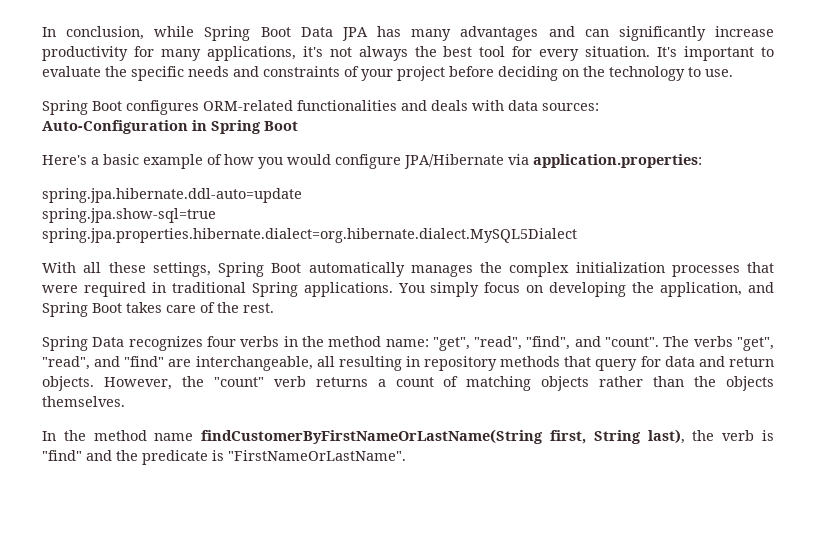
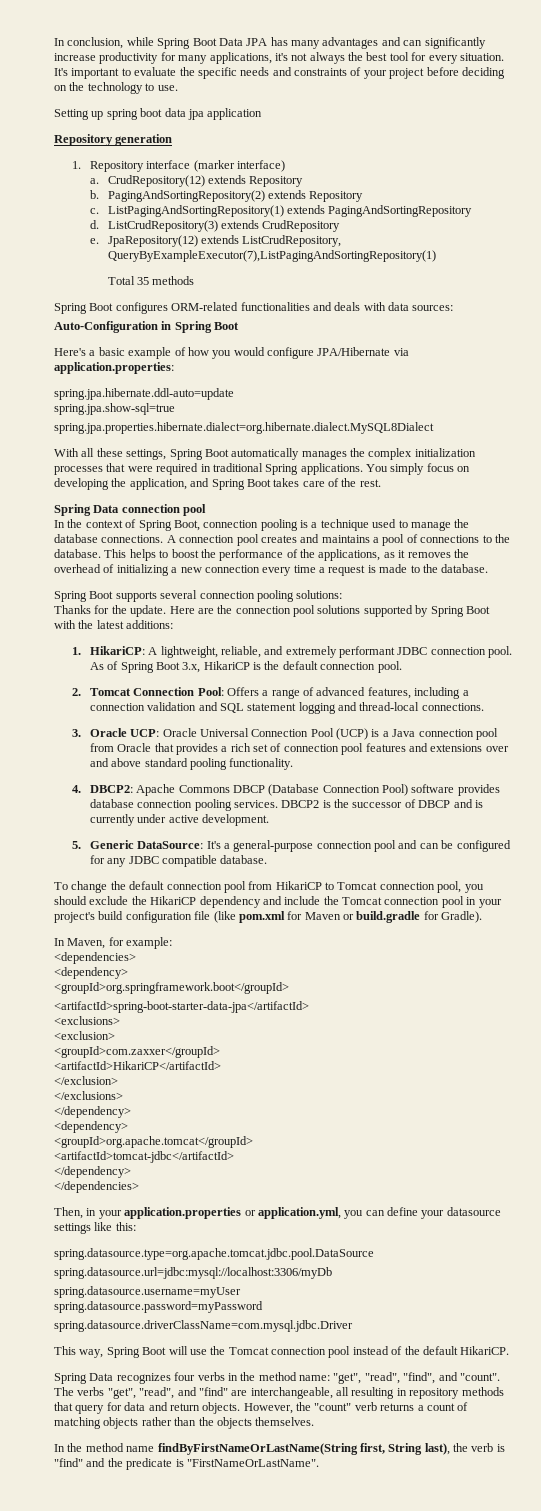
+ Setting up spring boot data jpa application
+ Repository generation
+ 1. Repository interface (marker interface)
+ a. CrudRepository(12) extends Repository
+ b. PagingAndSortingRepository(2) extends Repository
+ c. ListPagingAndSortingRepository(1) extends PagingAndSortingRepository
+ d. ListCrudRepository(3) extends CrudRepository
+ e. JpaRepository(12) extends ListCrudRepository, QueryByExampleExecutor(7),ListPagingAndSortingRepository(1)
+ Total 35 methods
- spring.jpa.properties.hibernate.dialect=org.hibernate.dialect.MySQL5Dialect
+ spring.jpa.properties.hibernate.dialect=org.hibernate.dialect.MySQL8Dialect
+ Spring Data connection pool
+ In the context of Spring Boot, connection pooling is a technique used to manage the database connections. A connection pool creates and maintains a pool of connections to the database. This helps to boost the performance of the applications, as it removes the overhead of initializing a new connection every time a request is made to the database.
+ Spring Boot supports several connection pooling solutions:
+ Thanks for the update. Here are the connection pool solutions supported by Spring Boot with the latest additions:
+ 1. HikariCP: A lightweight, reliable, and extremely performant JDBC connection pool. As of Spring Boot 3.x, HikariCP is the default connection pool.
+ 2. Tomcat Connection Pool: Offers a range of advanced features, including a connection validation and SQL statement logging and thread-local connections.
+ 3. Oracle UCP: Oracle Universal Connection Pool (UCP) is a Java connection pool from Oracle that provides a rich set of connection pool features and extensions over and above standard pooling functionality.
+ 4. DBCP2: Apache Commons DBCP (Database Connection Pool) software provides database connection pooling services. DBCP2 is the successor of DBCP and is currently under active development.
+ 5. Generic DataSource: It's a general-purpose connection pool and can be configured for any JDBC compatible database.
+ To change the default connection pool from HikariCP to Tomcat connection pool, you should exclude the HikariCP dependency and include the Tomcat connection pool in your project's build configuration file (like pom.xml for Maven or build.gradle for Gradle).
+ In Maven, for example:
+ <dependencies>
+ <dependency>
+ <groupId>org.springframework.boot</groupId>
+ <artifactId>spring-boot-starter-data-jpa</artifactId>
+ <exclusions>
+ <exclusion>
+ <groupId>com.zaxxer</groupId>
+ <artifactId>HikariCP</artifactId>
+ </exclusion>
+ </exclusions>
+ </dependency>
+ <dependency>
+ <groupId>org.apache.tomcat</groupId>
+ <artifactId>tomcat-jdbc</artifactId>
+ </dependency>
+ </dependencies>
+ Then, in your application.properties or application.yml, you can define your datasource settings like this:
+ spring.datasource.type=org.apache.tomcat.jdbc.pool.DataSource
+ spring.datasource.url=jdbc:mysql://localhost:3306/myDb
+ spring.datasource.username=myUser
+ spring.datasource.password=myPassword
+ spring.datasource.driverClassName=com.mysql.jdbc.Driver
+ This way, Spring Boot will use the Tomcat connection pool instead of the default HikariCP.
- In the method name findCustomerByFirstNameOrLastName(String first, String last), the verb is "find" and the predicate is "FirstNameOrLastName".
+ In the method name findByFirstNameOrLastName(String first, String last), the verb is "find" and the predicate is "FirstNameOrLastName".

